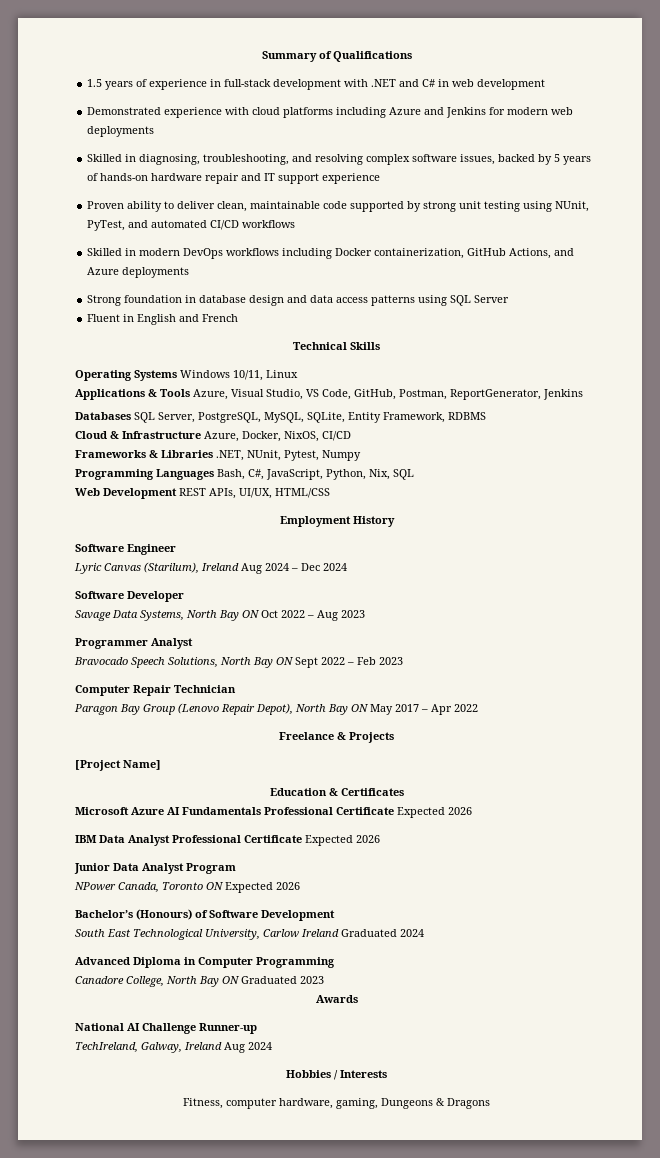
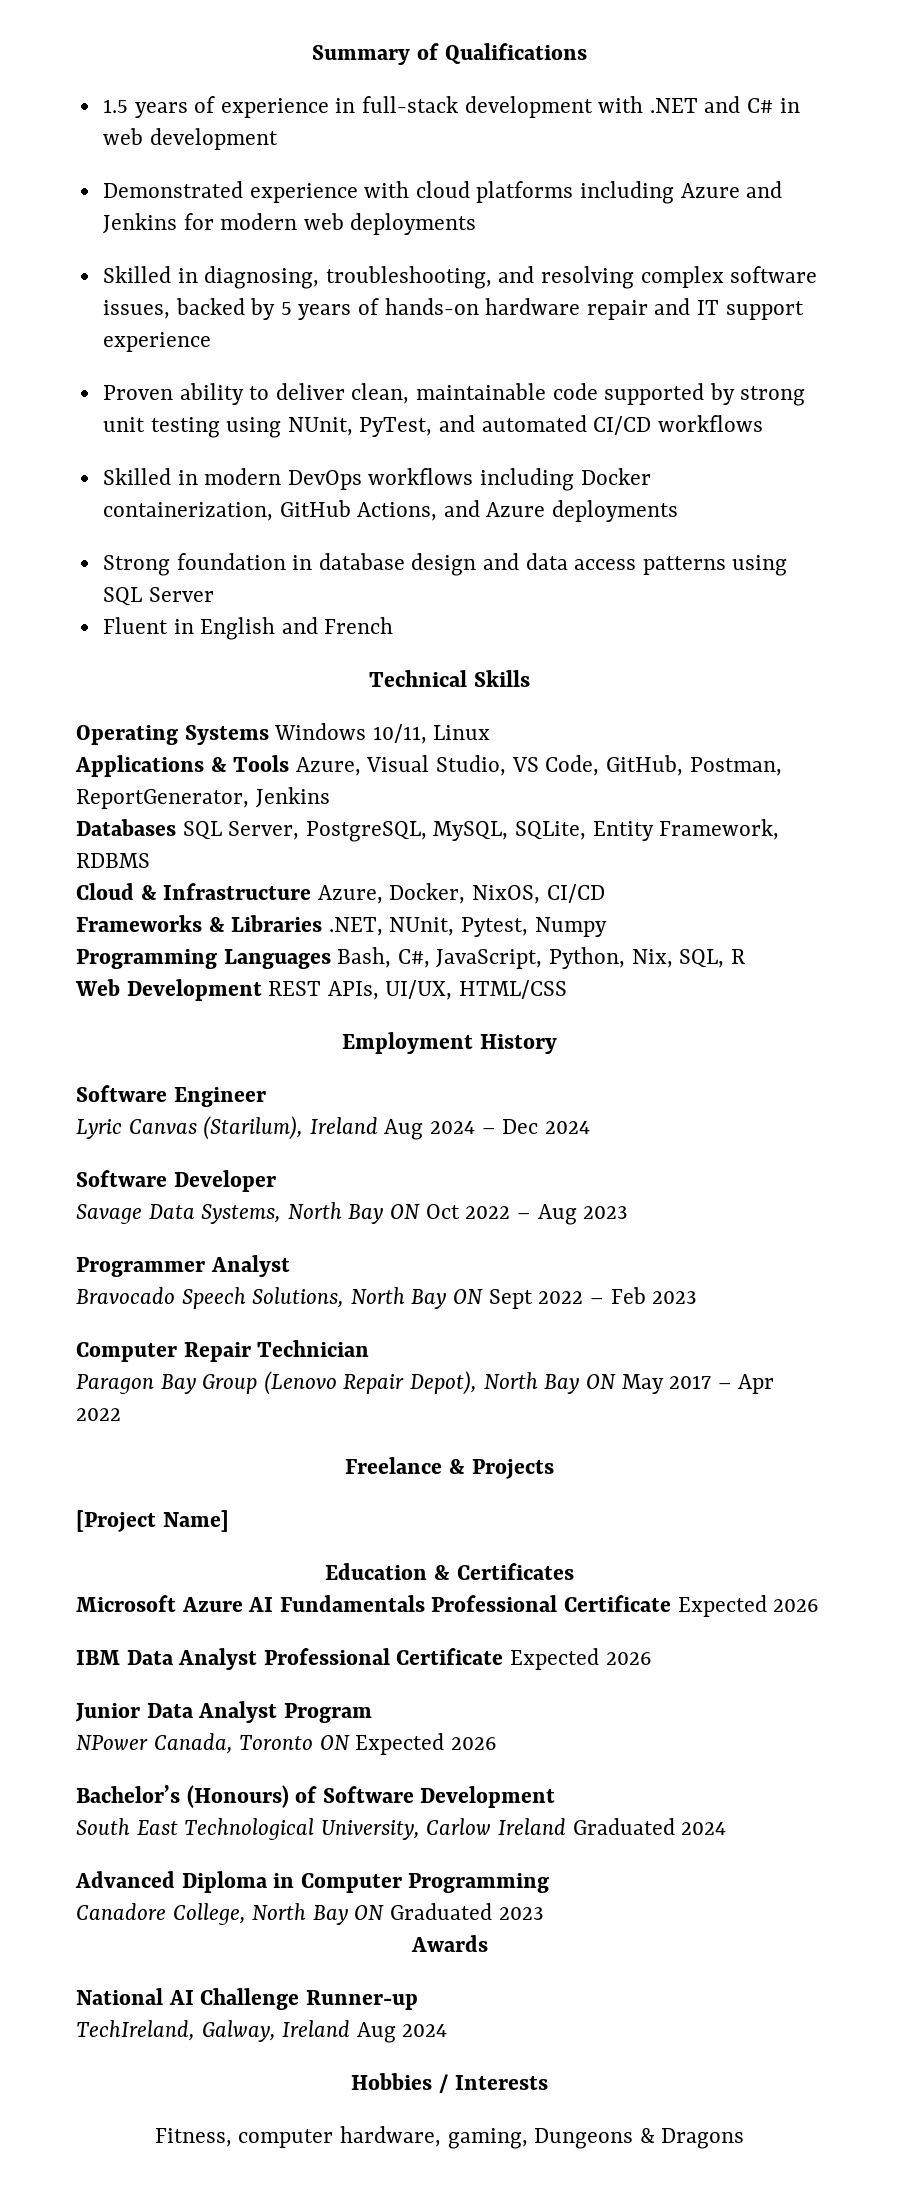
- Programming Languages Bash, C#, JavaScript, Python, Nix, SQL
+ Programming Languages Bash, C#, JavaScript, Python, Nix, SQL, R

